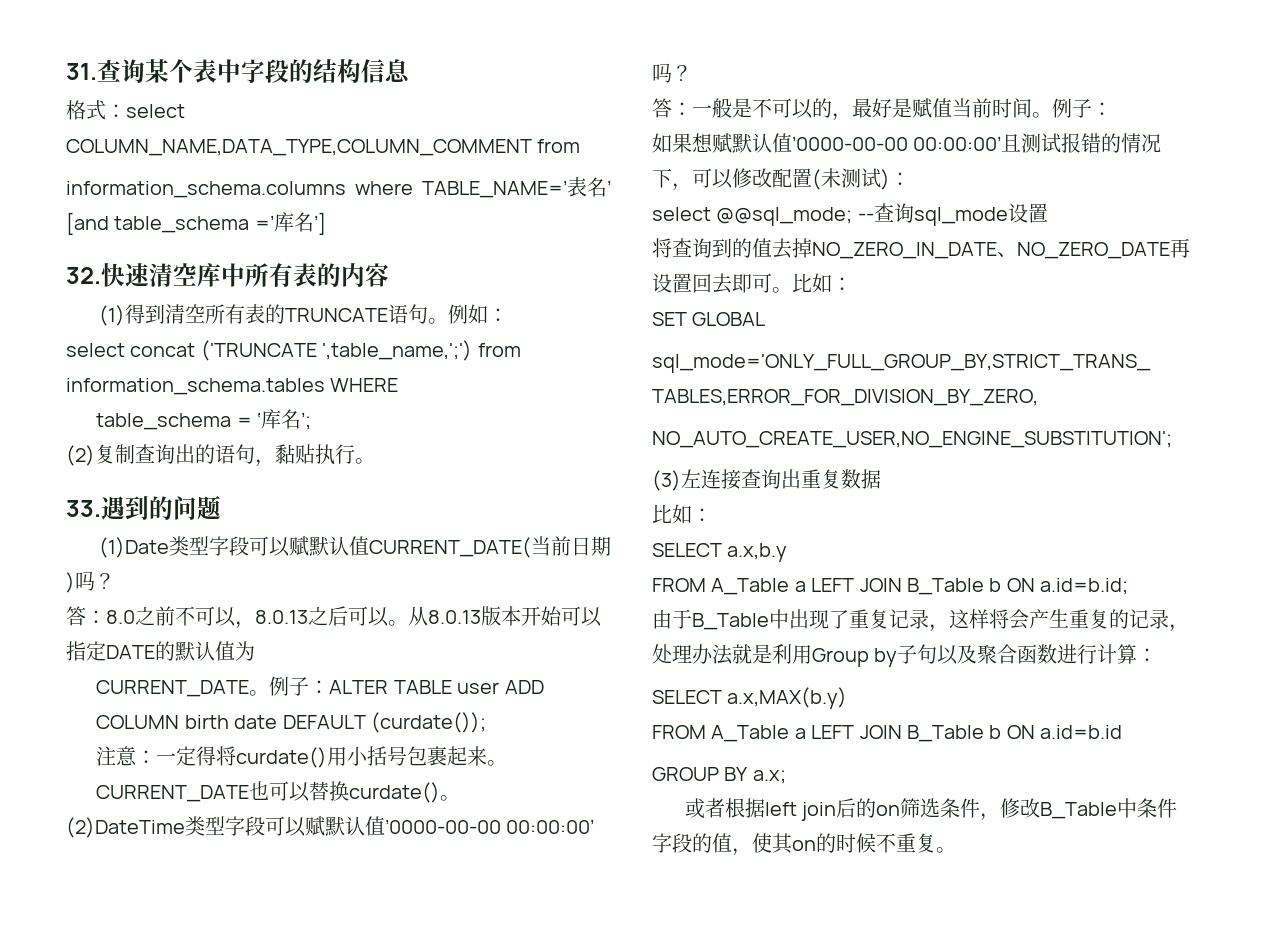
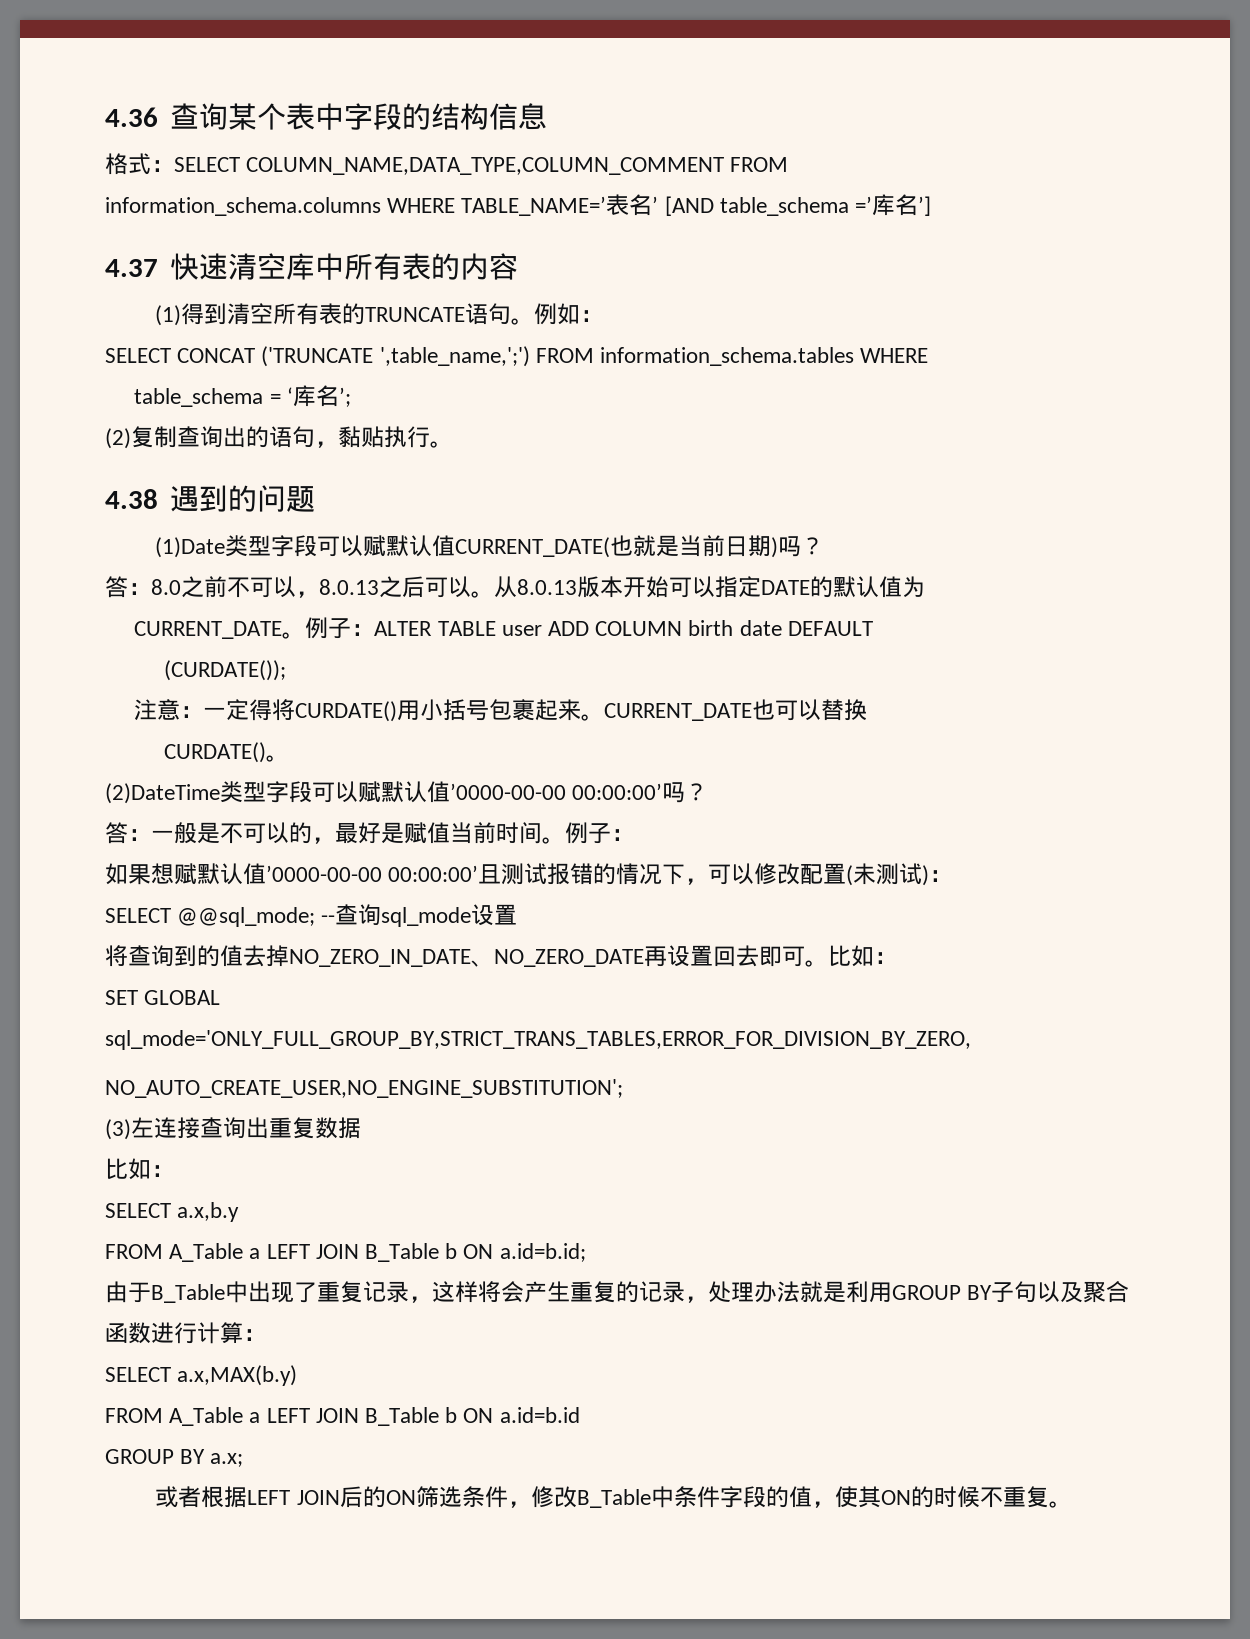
- 31.查询某个表中字段的结构信息
+ 4.36查询某个表中字段的结构信息
- 格式：select COLUMN_NAME,DATA_TYPE,COLUMN_COMMENT from
+ 格式：SELECT COLUMN_NAME,DATA_TYPE,COLUMN_COMMENT FROM
- information_schema.columns where TABLE_NAME=’表名’ [and table_schema =’库名’]
+ information_schema.columns WHERE TABLE_NAME=’表名’ [AND table_schema =’库名’]
- 32.快速清空库中所有表的内容
+ 4.37快速清空库中所有表的内容
- select concat ('TRUNCATE ',table_name,';') from information_schema.tables WHERE
+ SELECT CONCAT ('TRUNCATE ',table_name,';') FROM information_schema.tables WHERE
- 33.遇到的问题
+ 4.38遇到的问题
- (1)Date类型字段可以赋默认值CURRENT_DATE(当前日期)吗？
+ (1)Date类型字段可以赋默认值CURRENT_DATE(也就是当前日期)吗？
- 例子：ALTER TABLE user ADD COLUMN birth date DEFAULT (curdate());
+ 例子：ALTER TABLE user ADD COLUMN birth date DEFAULT
+ (CURDATE());
- 注意：一定得将curdate()用小括号包裹起来。
+ 注意：一定得将CURDATE()用小括号包裹起来。
- CURRENT_DATE也可以替换curdate()。
+ CURRENT_DATE也可以替换
+ CURDATE()。
- select @@sql_mode; --查询sql_mode设置
+ SELECT @@sql_mode; --查询sql_mode设置
- 由于B_Table中出现了重复记录，这样将会产生重复的记录，处理办法就是利用Group by子句以及聚合函数进行计算：
+ 由于B_Table中出现了重复记录，这样将会产生重复的记录，处理办法就是利用GROUP BY子句以及聚合函数进行计算：
- 或者根据left join后的on筛选条件，修改B_Table中条件字段的值，使其on的时候不重复。
+ 或者根据LEFT JOIN后的ON筛选条件，修改B_Table中条件字段的值，使其ON的时候不重复。

